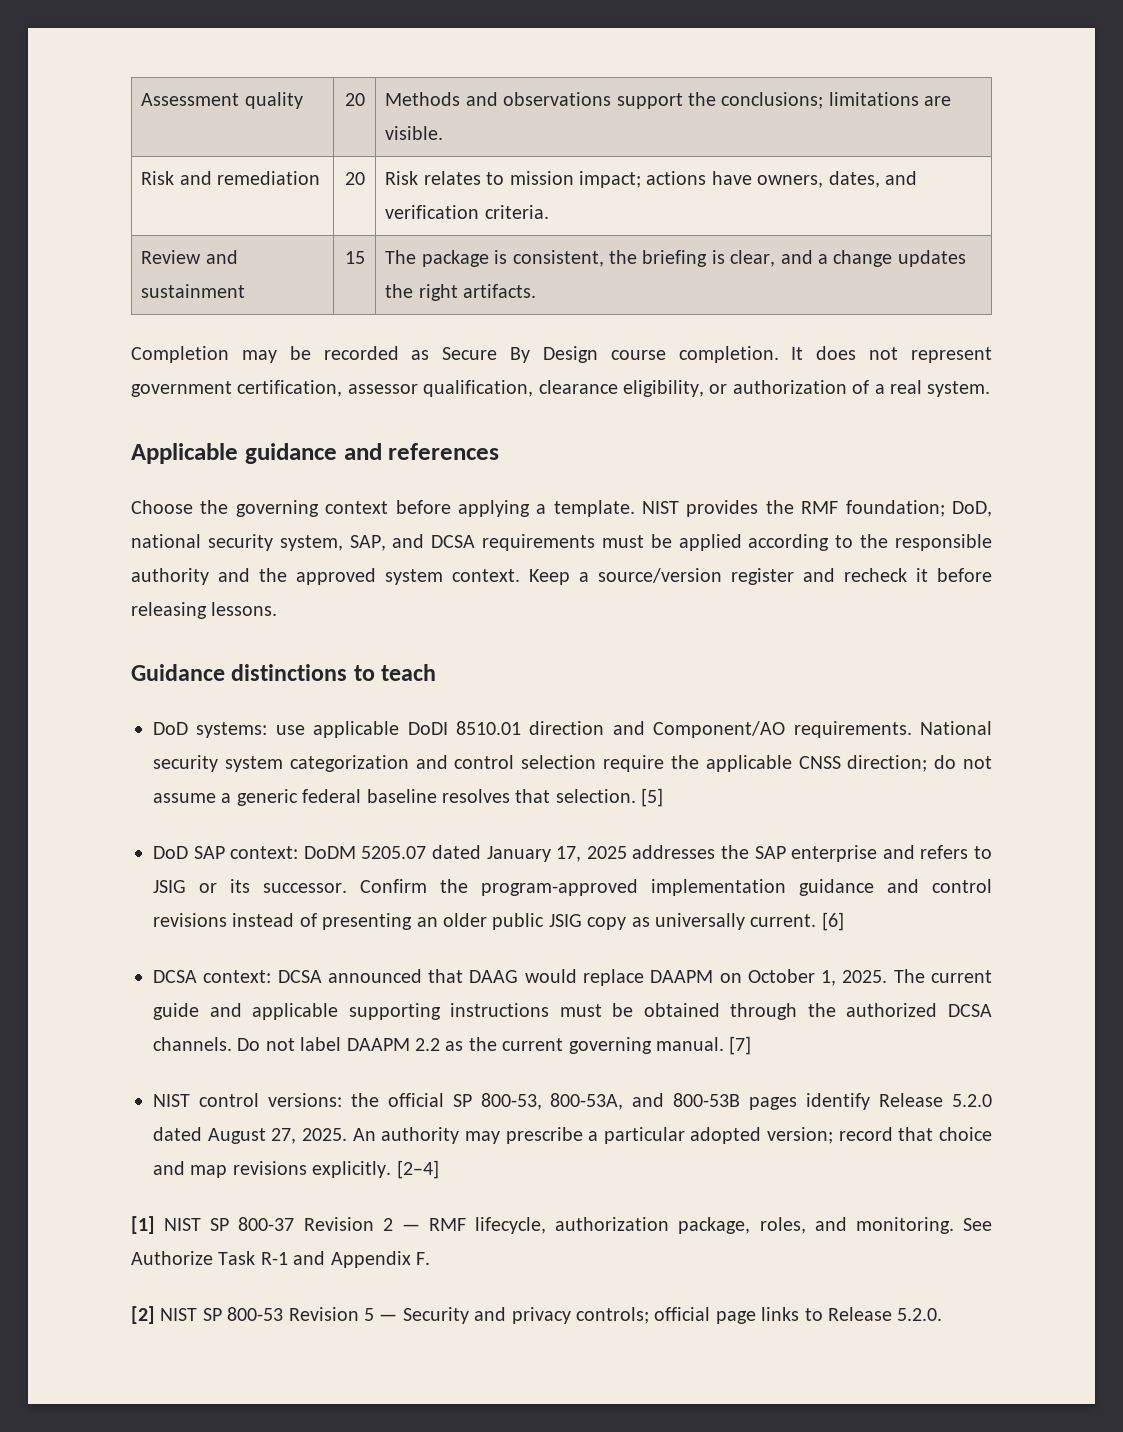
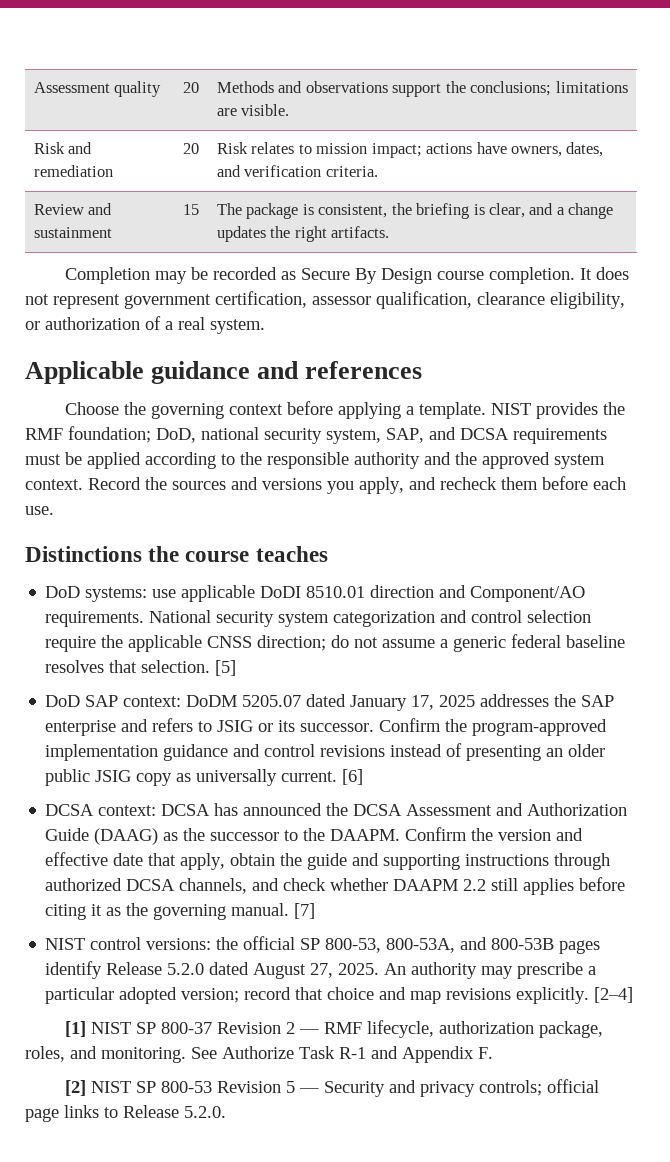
- Keep a source/version register and recheck it before releasing lessons.
- Guidance distinctions to teach
+ Record the sources and versions you apply, and recheck them before each use.
+ Distinctions the course teaches
- DCSA context: DCSA announced that DAAG would replace DAAPM on October 1, 2025. The current guide and applicable supporting instructions must be obtained through the authorized DCSA channels. Do not label DAAPM 2.2 as the current governing manual.
+ DCSA context: DCSA has announced the DCSA Assessment and Authorization Guide (DAAG) as the successor to the DAAPM. Confirm the version and effective date that apply, obtain the guide and supporting instructions through authorized DCSA channels, and check whether DAAPM 2.2 still applies before citing it as the governing manual.

